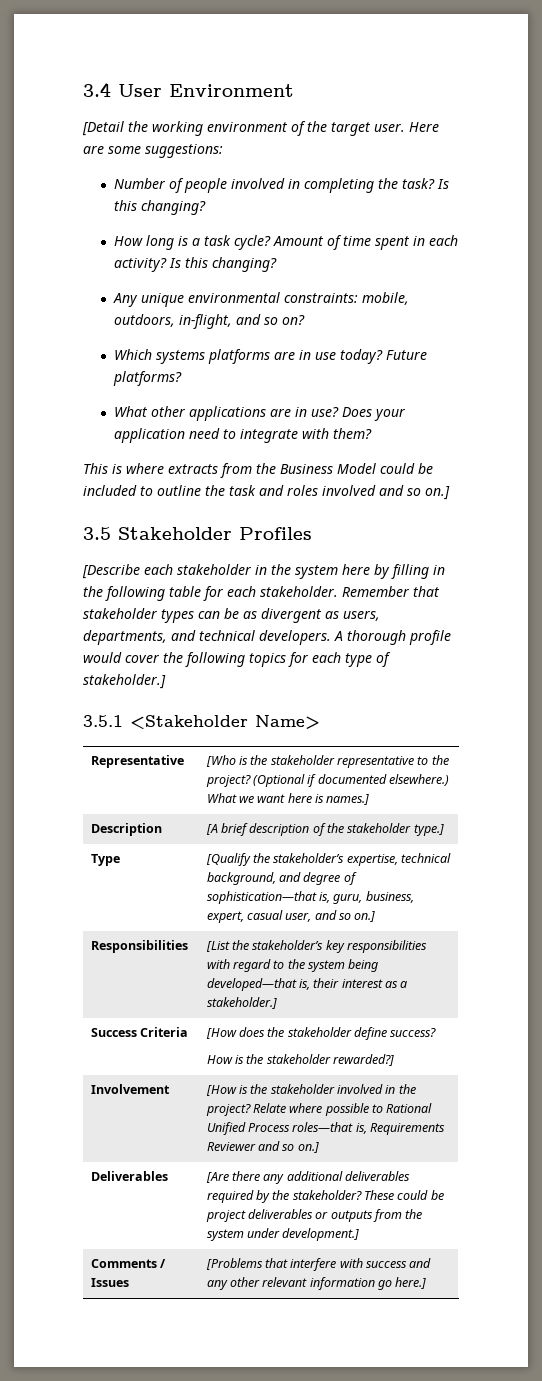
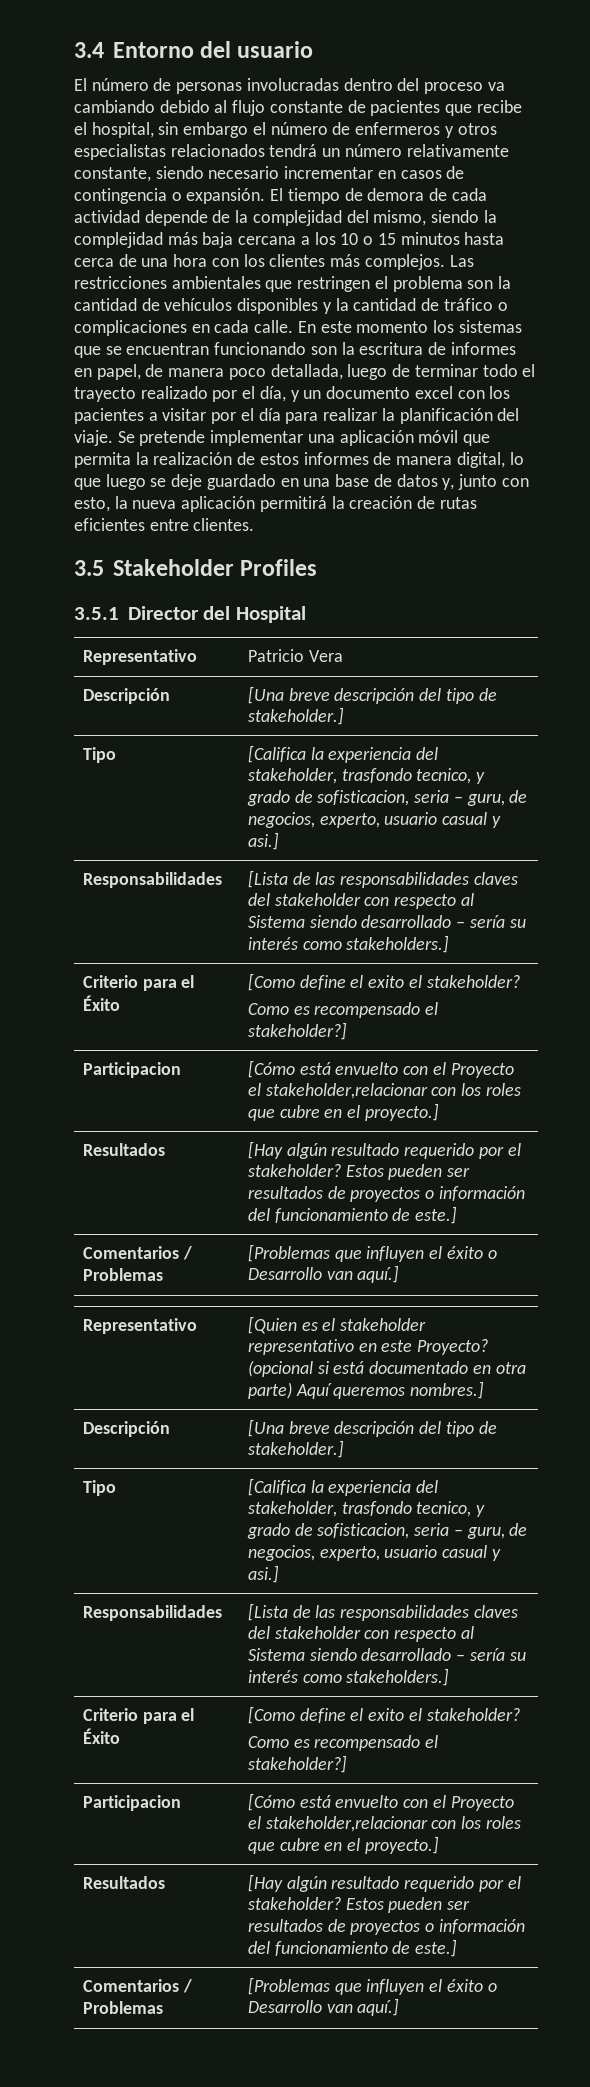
- 3.4 User Environment
- [Detail the working environment of the target user. Here are some suggestions:
- Number of people involved in completing the task? Is this changing?
- How long is a task cycle? Amount of time spent in each activity? Is this changing?
- Any unique environmental constraints: mobile, outdoors, in-flight, and so on?
- Which systems platforms are in use today? Future platforms?
- What other applications are in use? Does your application need to integrate with them?
- This is where extracts from the Business Model could be included to outline the task and roles involved and so on.]
+ 3.4 Entorno del usuario
+ El número de personas involucradas dentro del proceso va cambiando debido al flujo constante de pacientes que recibe el hospital, sin embargo el número de enfermeros y otros especialistas relacionados tendrá un número relativamente constante, siendo necesario incrementar en casos de contingencia o expansión. El tiempo de demora de cada actividad depende de la complejidad del mismo, siendo la complejidad más baja cercana a los 10 o 15 minutos hasta cerca de una hora con los clientes más complejos. Las restricciones ambientales que restringen el problema son la cantidad de vehículos disponibles y la cantidad de tráfico o complicaciones en cada calle. En este momento los sistemas que se encuentran funcionando son la escritura de informes en papel, de manera poco detallada, luego de terminar todo el trayecto realizado por el día, y un documento excel con los pacientes a visitar por el día para realizar la planificación del viaje. Se pretende implementar una aplicación móvil que permita la realización de estos informes de manera digital, lo que luego se deje guardado en una base de datos y, junto con esto, la nueva aplicación permitirá la creación de rutas eficientes entre clientes.
  3.5 Stakeholder Profiles
- [Describe each stakeholder in the system here by filling in the following table for each stakeholder. Remember that stakeholder types can be as divergent as users, departments, and technical developers. A thorough profile would cover the following topics for each type of stakeholder.]
- 3.5.1 <Stakeholder Name>
- Representative | [Who is the stakeholder representative to the project? (Optional if documented elsewhere.) What we want here is names.]
- Description | [A brief description of the stakeholder type.]
- Type | [Qualify the stakeholder’s expertise, technical background, and degree of sophistication—that is, guru, business, expert, casual user, and so on.]
- Responsibilities | [List the stakeholder’s key responsibilities with regard to the system being developed—that is, their interest as a stakeholder.]
- Success Criteria | [How does the stakeholder define success?
- How is the stakeholder rewarded?]
- Involvement | [How is the stakeholder involved in the project? Relate where possible to Rational Unified Process roles—that is, Requirements Reviewer and so on.]
- Deliverables | [Are there any additional deliverables required by the stakeholder? These could be project deliverables or outputs from the system under development.]
- Comments / Issues | [Problems that interfere with success and any other relevant information go here.]
+ 3.5.1 Director del Hospital
+ Representativo | Patricio Vera
+ Descripción | [Una breve descripción del tipo de stakeholder.]
+ Tipo | [Califica la experiencia del stakeholder, trasfondo tecnico, y grado de sofisticacion, seria – guru, de negocios, experto, usuario casual y asi.]
+ Responsabilidades | [Lista de las responsabilidades claves del stakeholder con respecto al Sistema siendo desarrollado – sería su interés como stakeholders.]
+ Criterio para el Éxito | [Como define el exito el stakeholder?
+ Como es recompensado el stakeholder?]
+ Participacion | [Cómo está envuelto con el Proyecto el stakeholder,relacionar con los roles que cubre en el proyecto.]
+ Resultados | [Hay algún resultado requerido por el stakeholder? Estos pueden ser resultados de proyectos o información del funcionamiento de este.]
+ Comentarios / Problemas | [Problemas que influyen el éxito o Desarrollo van aquí.]
+ Representativo | [Quien es el stakeholder representativo en este Proyecto? (opcional si está documentado en otra parte) Aquí queremos nombres.]
+ Descripción | [Una breve descripción del tipo de stakeholder.]
+ Tipo | [Califica la experiencia del stakeholder, trasfondo tecnico, y grado de sofisticacion, seria – guru, de negocios, experto, usuario casual y asi.]
+ Responsabilidades | [Lista de las responsabilidades claves del stakeholder con respecto al Sistema siendo desarrollado – sería su interés como stakeholders.]
+ Criterio para el Éxito | [Como define el exito el stakeholder?
+ Como es recompensado el stakeholder?]
+ Participacion | [Cómo está envuelto con el Proyecto el stakeholder,relacionar con los roles que cubre en el proyecto.]
+ Resultados | [Hay algún resultado requerido por el stakeholder? Estos pueden ser resultados de proyectos o información del funcionamiento de este.]
+ Comentarios / Problemas | [Problemas que influyen el éxito o Desarrollo van aquí.]

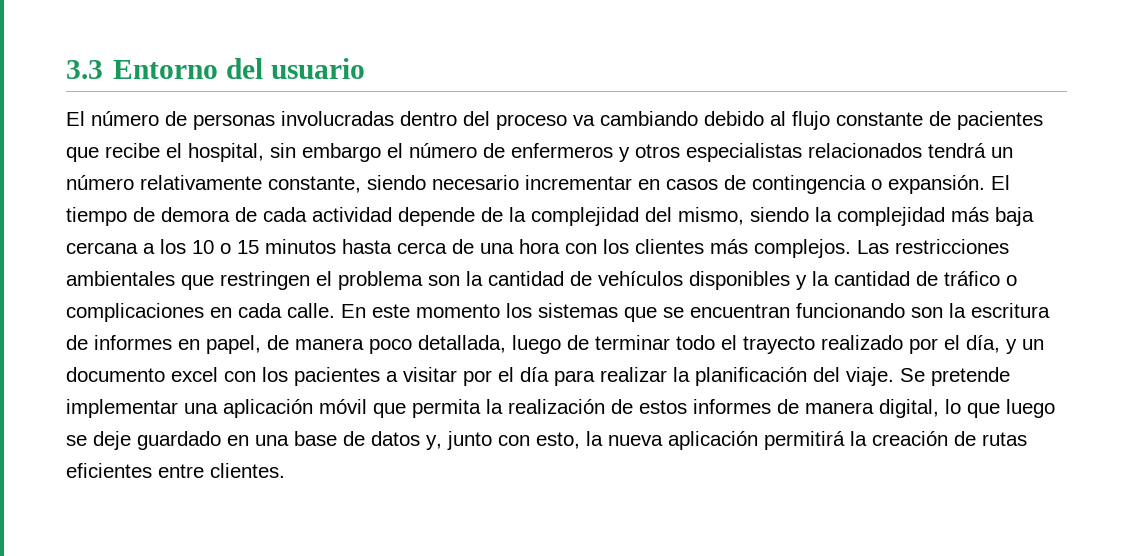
- 3.4 Entorno del usuario
+ 3.3 Entorno del usuario
- 3.5 Stakeholder Profiles
- 3.5.1 Director del Hospital
- Representativo | Patricio Vera
- Descripción | [Una breve descripción del tipo de stakeholder.]
- Tipo | [Califica la experiencia del stakeholder, trasfondo tecnico, y grado de sofisticacion, seria – guru, de negocios, experto, usuario casual y asi.]
- Responsabilidades | [Lista de las responsabilidades claves del stakeholder con respecto al Sistema siendo desarrollado – sería su interés como stakeholders.]
- Criterio para el Éxito | [Como define el exito el stakeholder?
- Como es recompensado el stakeholder?]
- Participacion | [Cómo está envuelto con el Proyecto el stakeholder,relacionar con los roles que cubre en el proyecto.]
- Resultados | [Hay algún resultado requerido por el stakeholder? Estos pueden ser resultados de proyectos o información del funcionamiento de este.]
- Comentarios / Problemas | [Problemas que influyen el éxito o Desarrollo van aquí.]
- Representativo | [Quien es el stakeholder representativo en este Proyecto? (opcional si está documentado en otra parte) Aquí queremos nombres.]
- Descripción | [Una breve descripción del tipo de stakeholder.]
- Tipo | [Califica la experiencia del stakeholder, trasfondo tecnico, y grado de sofisticacion, seria – guru, de negocios, experto, usuario casual y asi.]
- Responsabilidades | [Lista de las responsabilidades claves del stakeholder con respecto al Sistema siendo desarrollado – sería su interés como stakeholders.]
- Criterio para el Éxito | [Como define el exito el stakeholder?
- Como es recompensado el stakeholder?]
- Participacion | [Cómo está envuelto con el Proyecto el stakeholder,relacionar con los roles que cubre en el proyecto.]
- Resultados | [Hay algún resultado requerido por el stakeholder? Estos pueden ser resultados de proyectos o información del funcionamiento de este.]
- Comentarios / Problemas | [Problemas que influyen el éxito o Desarrollo van aquí.]

